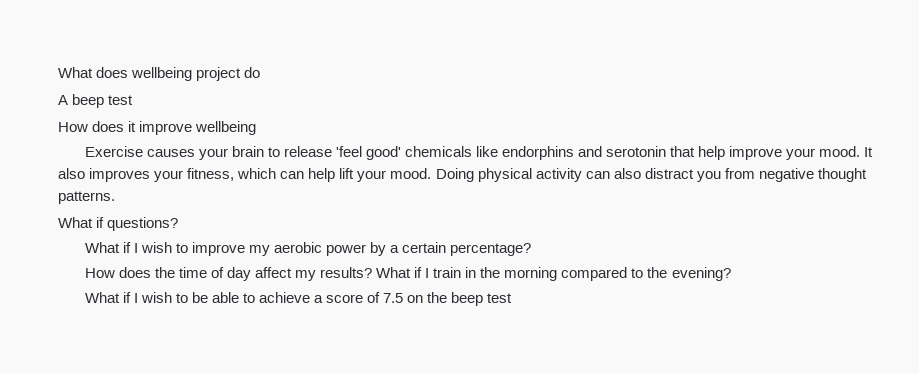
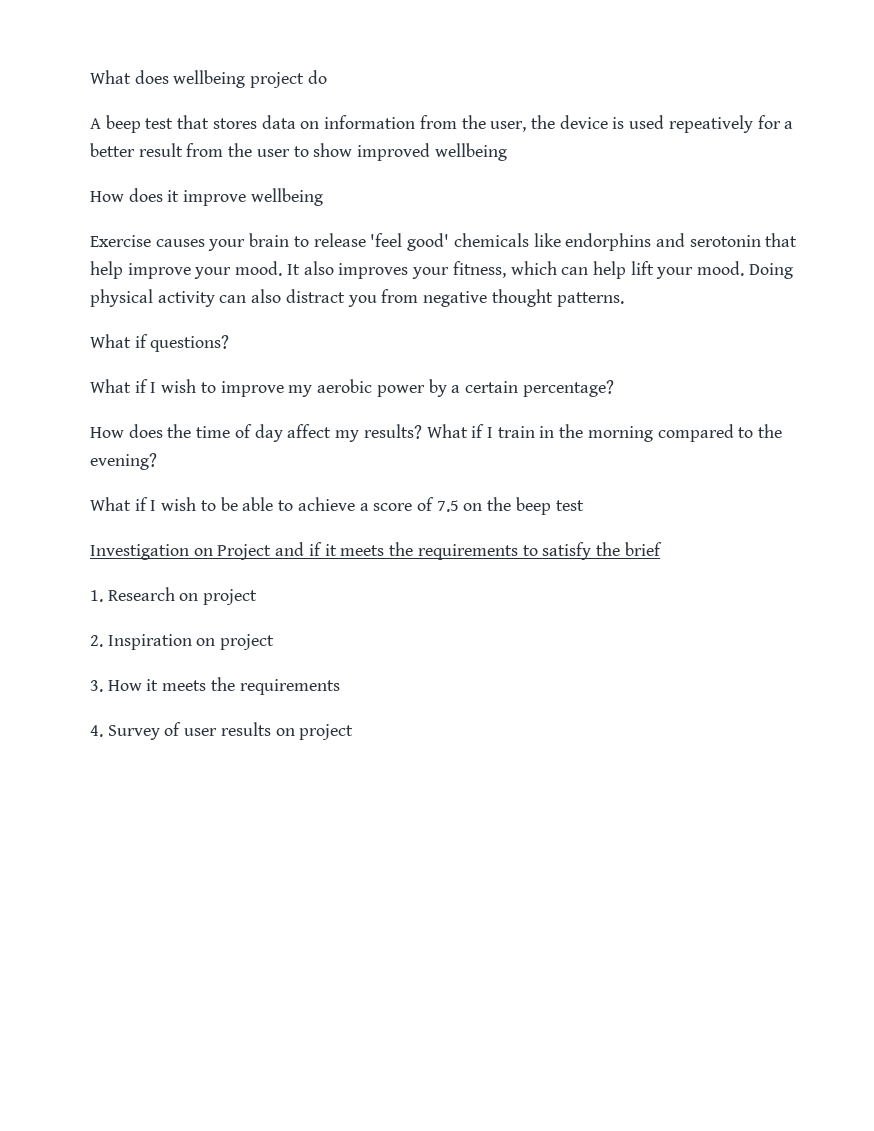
- A beep test
+ A beep test that stores data on information from the user, the device is used repeatively for a better result from the user to show improved wellbeing
+ Investigation on Project and if it meets the requirements to satisfy the brief
+ 1. Research on project
+ 2. Inspiration on project
+ 3. How it meets the requirements
+ 4. Survey of user results on project

